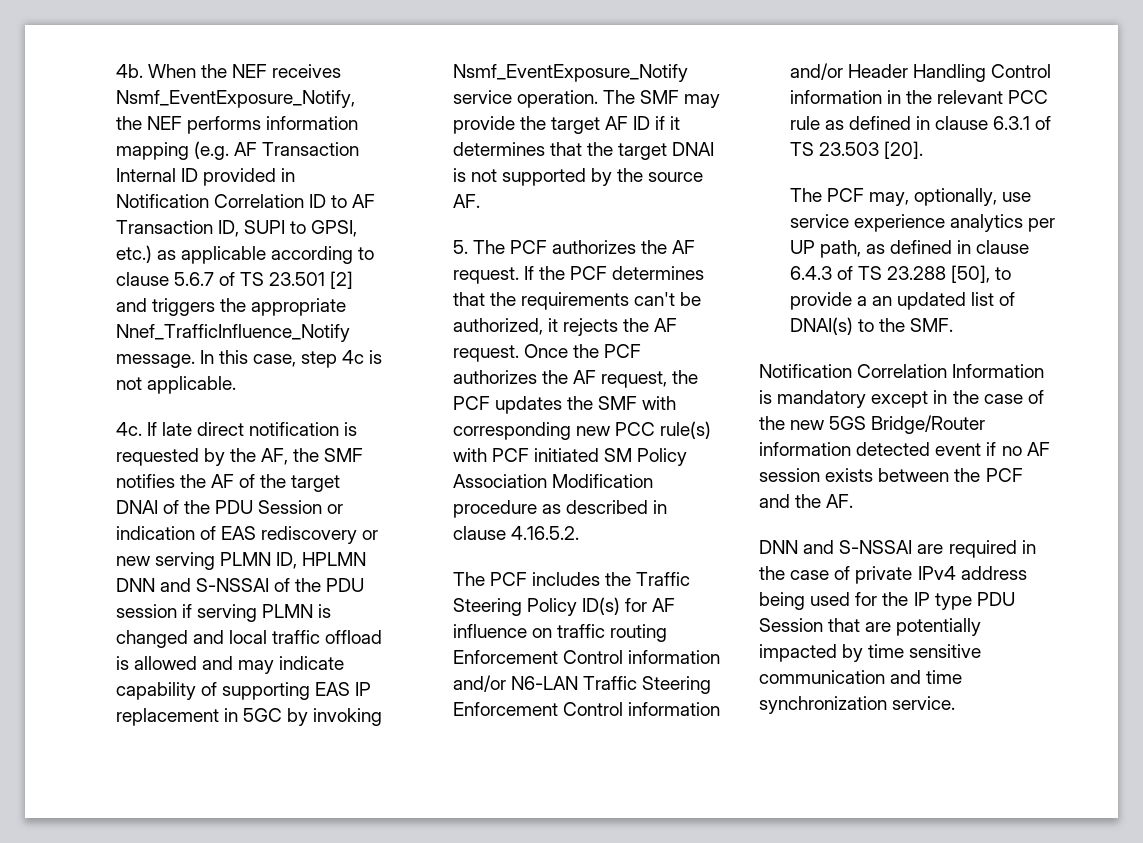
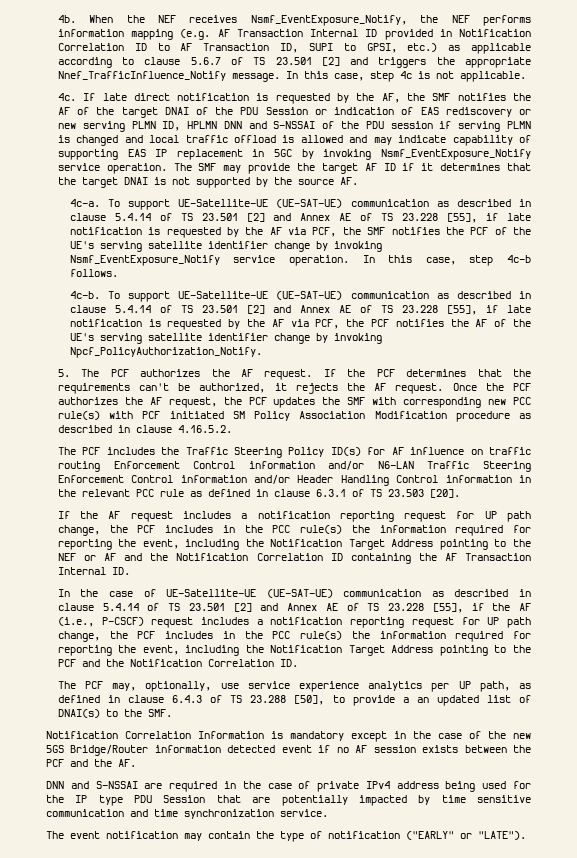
+ 4c-a. To support UE-Satellite-UE (UE-SAT-UE) communication as described in clause 5.4.14 of TS 23.501 [2] and Annex AE of TS 23.228 [55], if late notification is requested by the AF via PCF, the SMF notifies the PCF of the UE's serving satellite identifier change by invoking Nsmf_EventExposure_Notify service operation. In this case, step 4c-b follows.
+ 4c-b. To support UE-Satellite-UE (UE-SAT-UE) communication as described in clause 5.4.14 of TS 23.501 [2] and Annex AE of TS 23.228 [55], if late notification is requested by the AF via PCF, the PCF notifies the AF of the UE's serving satellite identifier change by invoking Npcf_PolicyAuthorization_Notify.
+ If the AF request includes a notification reporting request for UP path change, the PCF includes in the PCC rule(s) the information required for reporting the event, including the Notification Target Address pointing to the NEF or AF and the Notification Correlation ID containing the AF Transaction Internal ID.
+ In the case of UE-Satellite-UE (UE-SAT-UE) communication as described in clause 5.4.14 of TS 23.501 [2] and Annex AE of TS 23.228 [55], if the AF (i.e., P-CSCF) request includes a notification reporting request for UP path change, the PCF includes in the PCC rule(s) the information required for reporting the event, including the Notification Target Address pointing to the PCF and the Notification Correlation ID.
+ The event notification may contain the type of notification ("EARLY" or "LATE").

